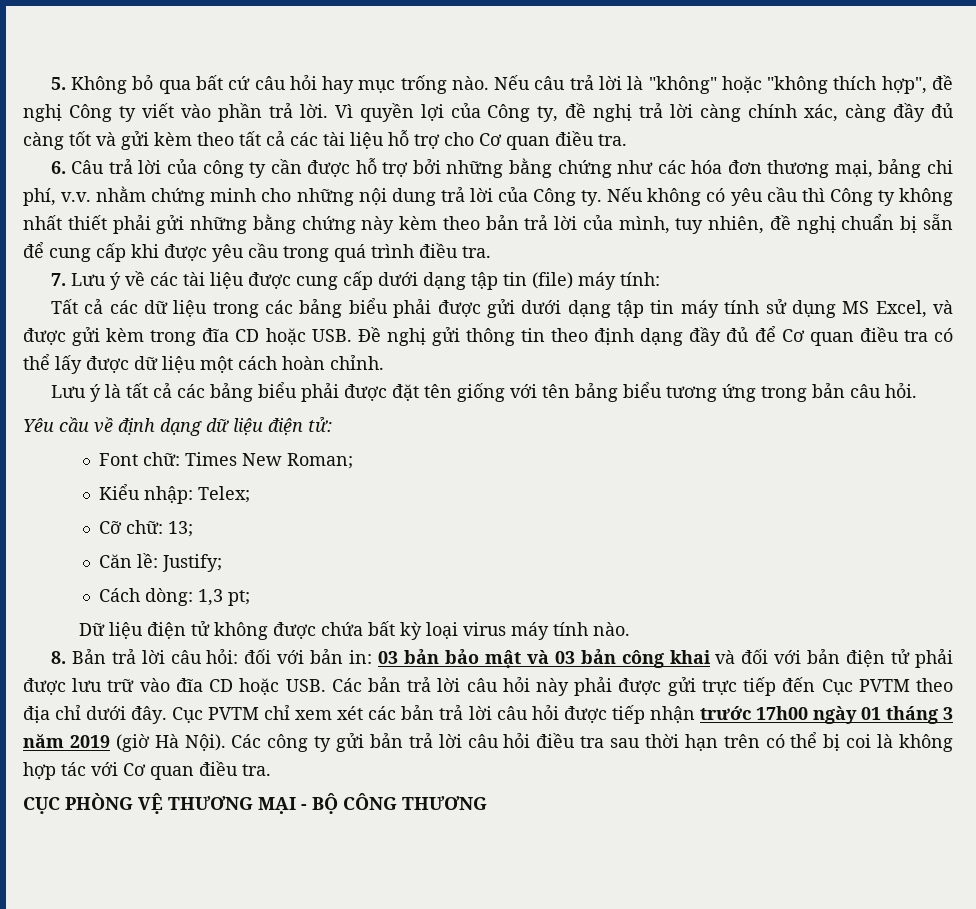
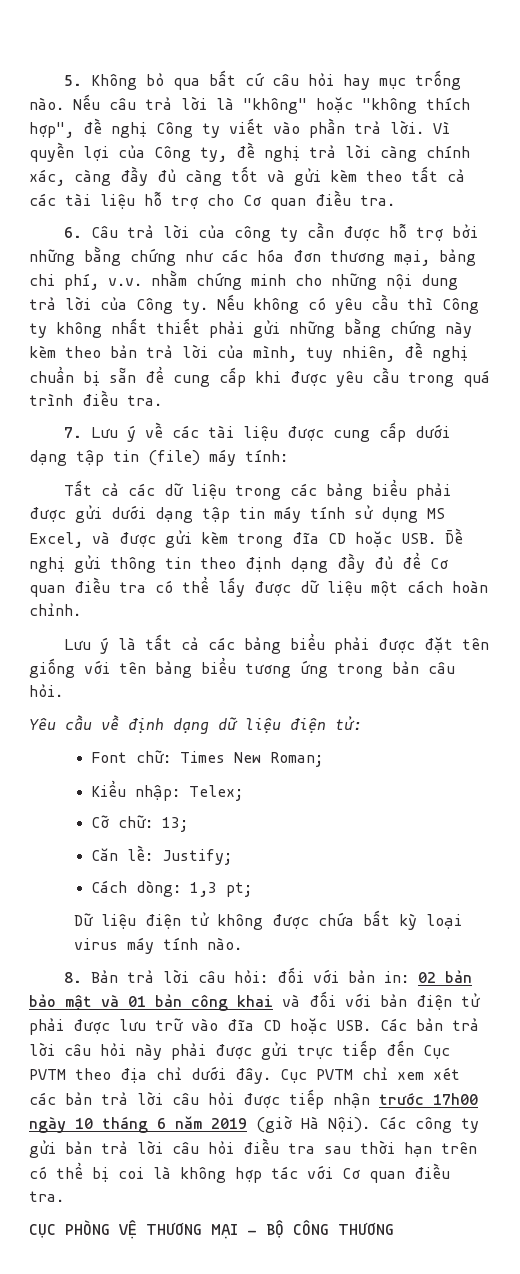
- 8. Bản trả lời câu hỏi: đối với bản in: 03 bản bảo mật và 03 bản công khai và đối với bản điện tử phải được lưu trữ vào đĩa CD hoặc USB. Các bản trả lời câu hỏi này phải được gửi trực tiếp đến Cục PVTM theo địa chỉ dưới đây.
+ 8. Bản trả lời câu hỏi: đối với bản in: 02 bản bảo mật và 01 bản công khai và đối với bản điện tử phải được lưu trữ vào đĩa CD hoặc USB. Các bản trả lời câu hỏi này phải được gửi trực tiếp đến Cục PVTM theo địa chỉ dưới đây.
- Cục PVTM chỉ xem xét các bản trả lời câu hỏi được tiếp nhận trước 17h00 ngày 01 tháng 3 năm 2019 (giờ Hà Nội).
+ Cục PVTM chỉ xem xét các bản trả lời câu hỏi được tiếp nhận trước 17h00 ngày 10 tháng 6 năm 2019 (giờ Hà Nội).

